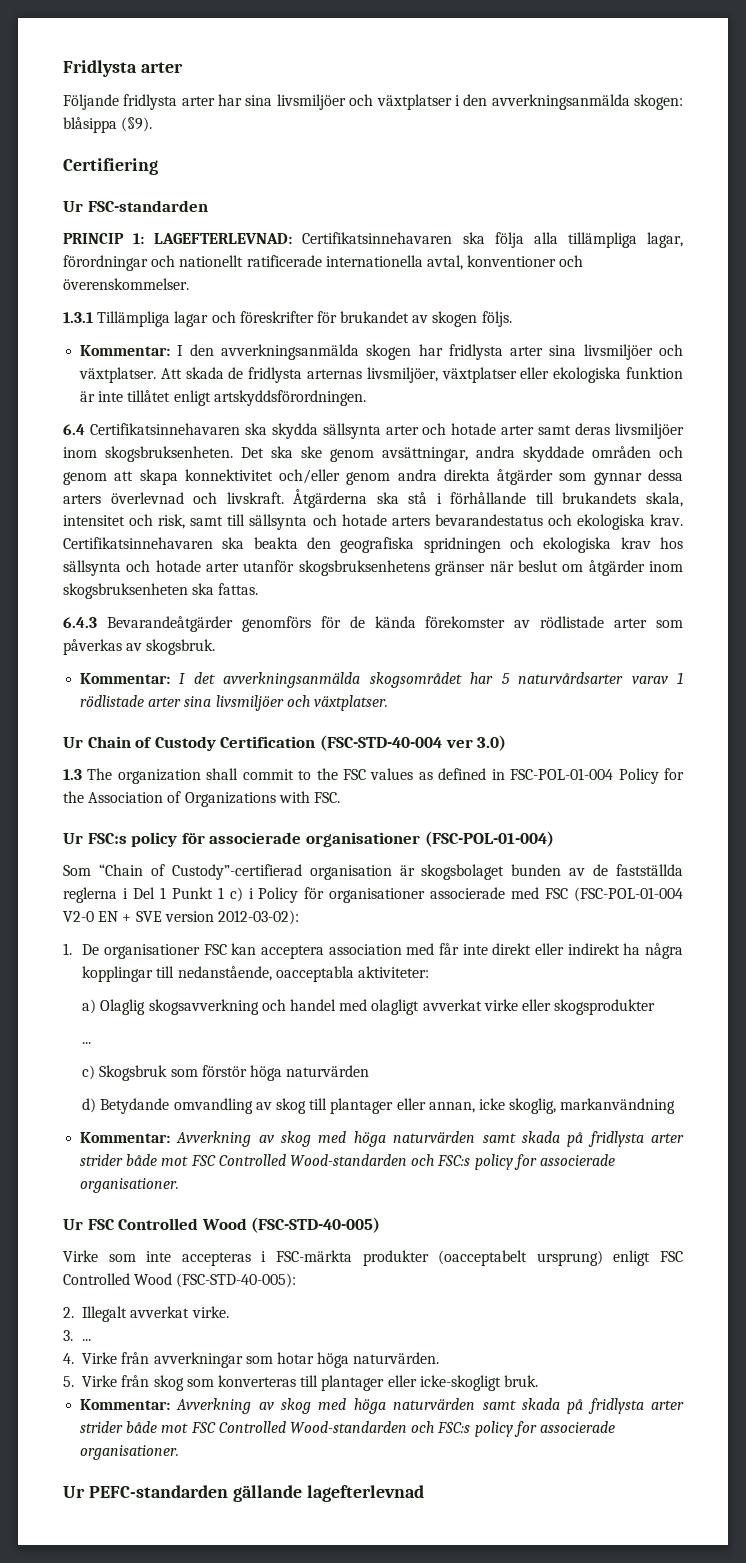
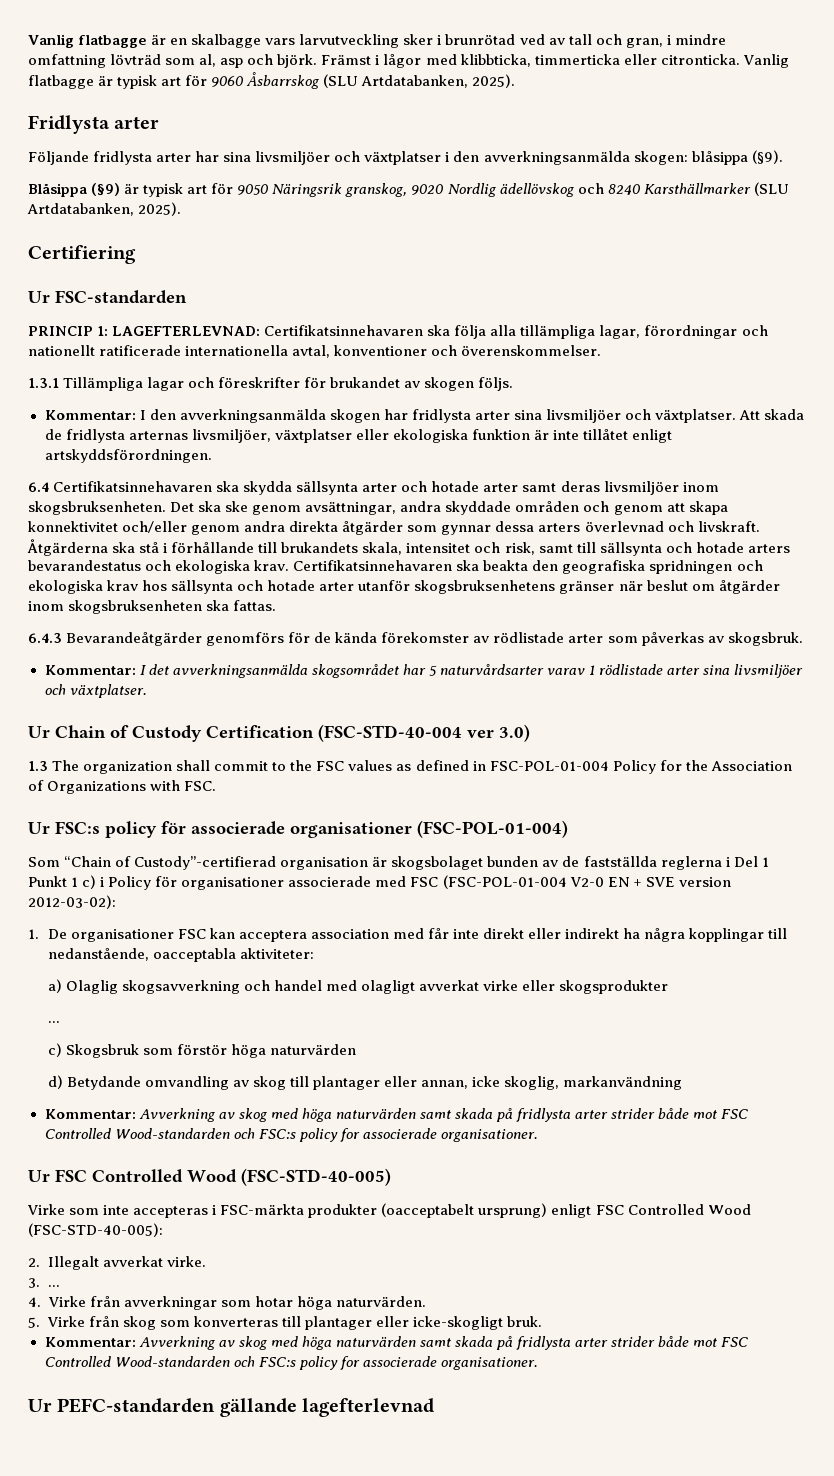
+ Vanlig flatbagge är en skalbagge vars larvutveckling sker i brunrötad ved av tall och gran, i mindre omfattning lövträd som al, asp och björk. Främst i lågor med klibbticka, timmerticka eller citronticka. Vanlig flatbagge är typisk art för 9060 Åsbarrskog (SLU Artdatabanken, 2025).
+ Blåsippa (§9) är typisk art för 9050 Näringsrik granskog, 9020 Nordlig ädellövskog och 8240 Karsthällmarker (SLU Artdatabanken, 2025).

